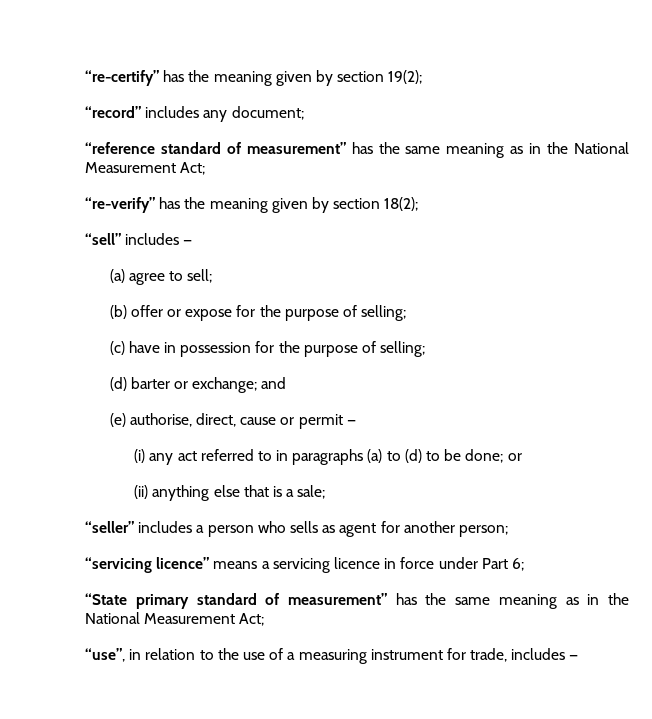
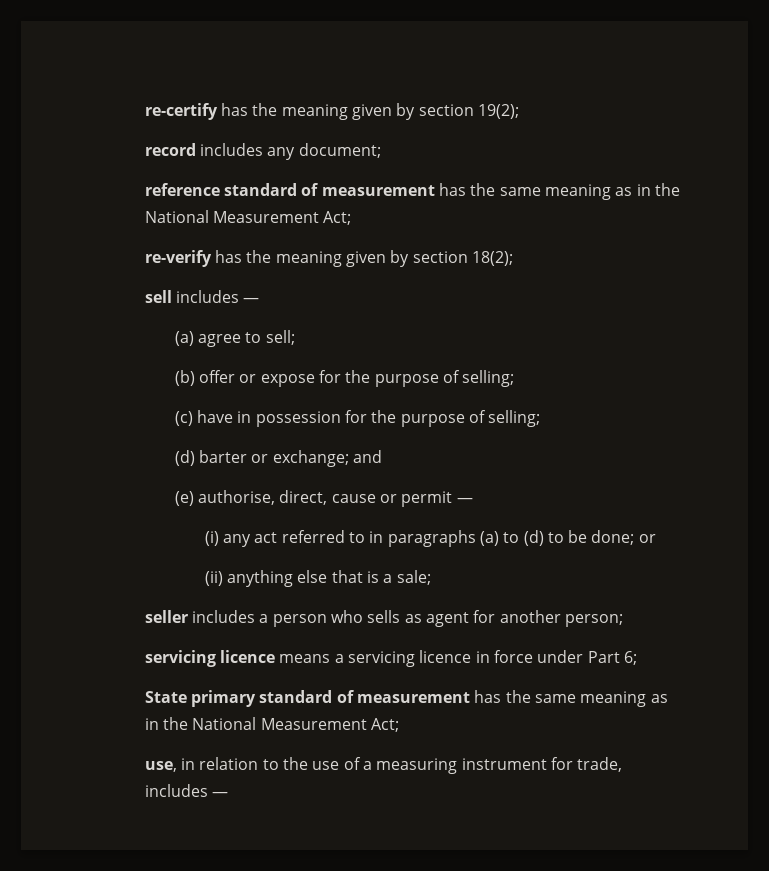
- “re-certify” has the meaning given by section 19(2);
+ re-certify has the meaning given by section 19(2);
- “record” includes any document;
+ record includes any document;
- “reference standard of measurement” has the same meaning as in the National Measurement Act;
+ reference standard of measurement has the same meaning as in the National Measurement Act;
- “re-verify” has the meaning given by section 18(2);
+ re-verify has the meaning given by section 18(2);
- “sell” includes —
+ sell includes —
- “seller” includes a person who sells as agent for another person;
+ seller includes a person who sells as agent for another person;
- “servicing licence” means a servicing licence in force under Part 6;
+ servicing licence means a servicing licence in force under Part 6;
- “State primary standard of measurement” has the same meaning as in the National Measurement Act;
+ State primary standard of measurement has the same meaning as in the National Measurement Act;
- “use”, in relation to the use of a measuring instrument for trade, includes —
+ use, in relation to the use of a measuring instrument for trade, includes —

